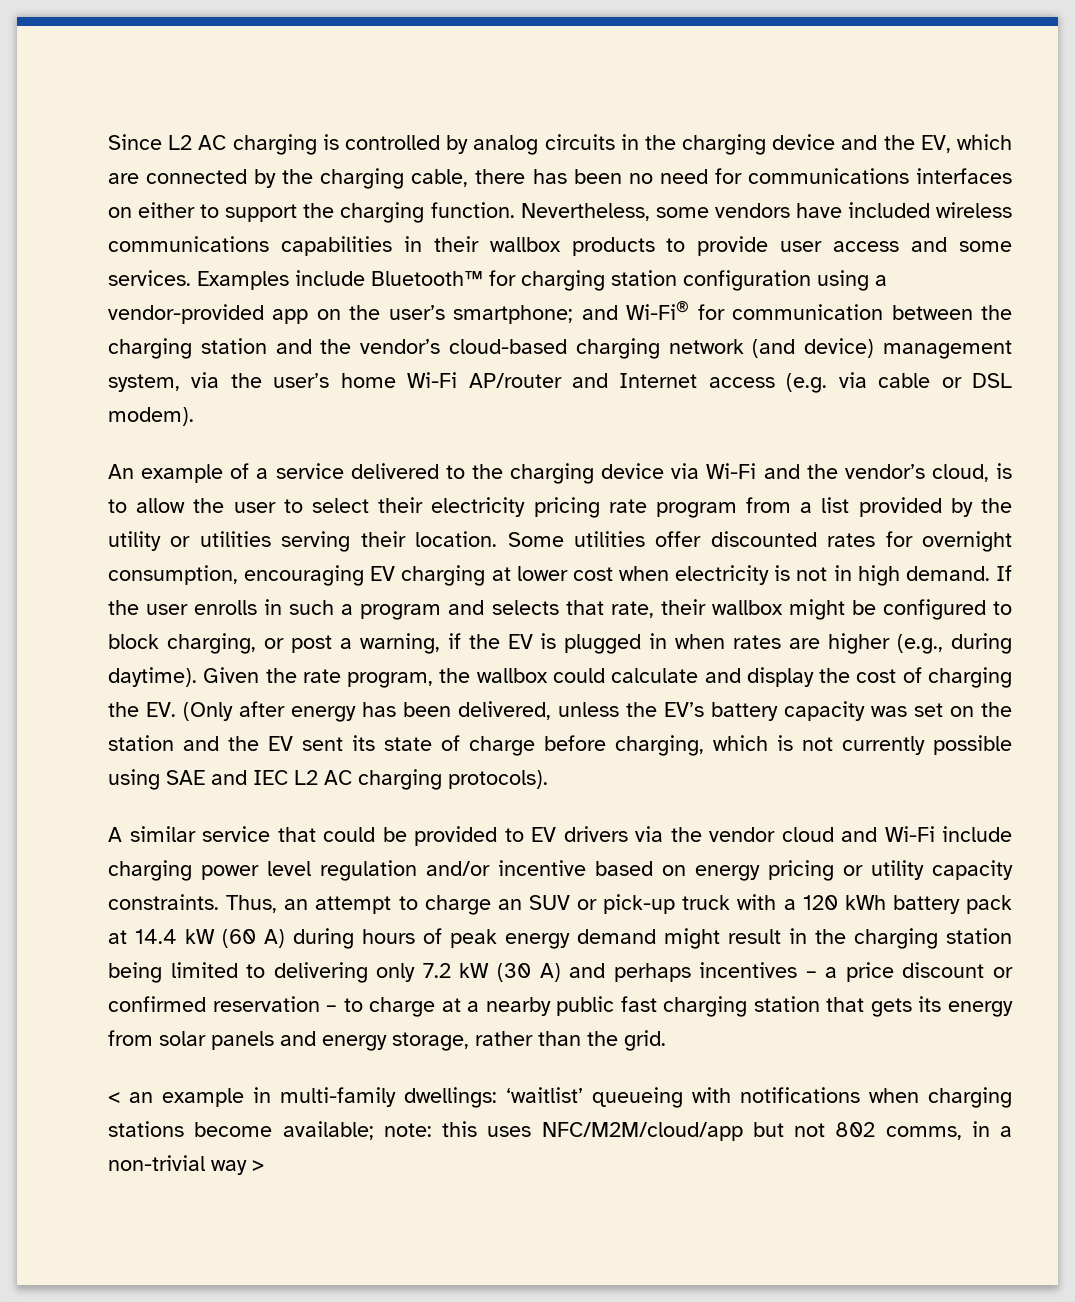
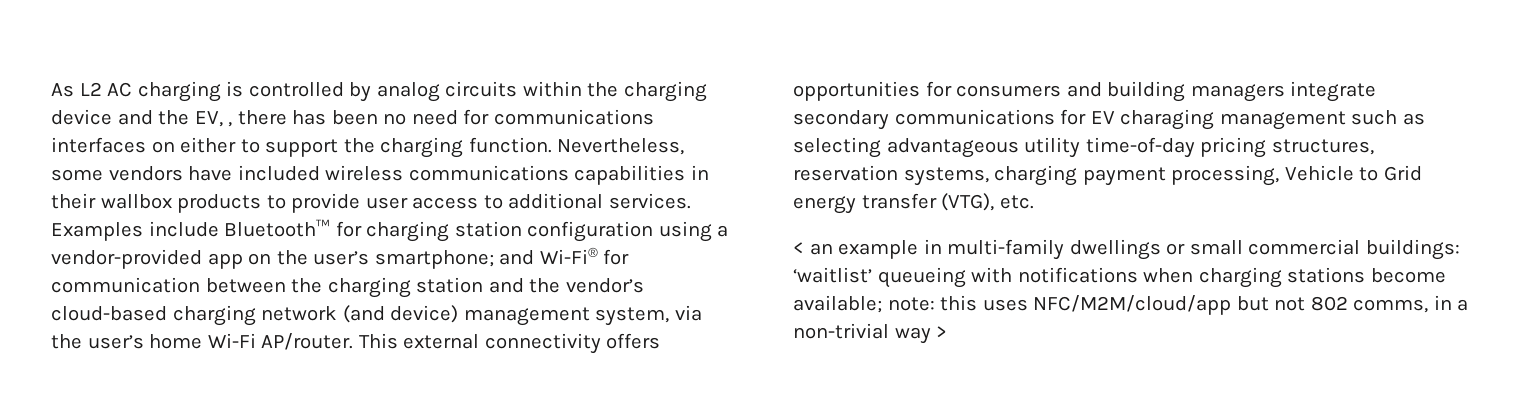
- Since L2 AC charging is controlled by analog circuits in the charging device and the EV, which are connected by the charging cable, there has been no need for communications interfaces on either to support the charging function.
+ As L2 AC charging is controlled by analog circuits within the charging device and the EV, , there has been no need for communications interfaces on either to support the charging function.
- Nevertheless, some vendors have included wireless communications capabilities in their wallbox products to provide user access and some services.
+ Nevertheless, some vendors have included wireless communications capabilities in their wallbox products to provide user access to additional services.
- Examples include Bluetooth™ for charging station configuration using a vendor-provided app on the user’s smartphone; and Wi-Fi® for communication between the charging station and the vendor’s cloud-based charging network (and device) management system, via the user’s home Wi-Fi AP/router and Internet access (e.g. via cable or DSL modem).
- An example of a service delivered to the charging device via Wi-Fi and the vendor’s cloud, is to allow the user to select their electricity pricing rate program from a list provided by the utility or utilities serving their location. Some utilities offer discounted rates for overnight consumption, encouraging EV charging at lower cost when electricity is not in high demand. If the user enrolls in such a program and selects that rate, their wallbox might be configured to block charging, or post a warning, if the EV is plugged in when rates are higher (e.g., during daytime). Given the rate program, the wallbox could calculate and display the cost of charging the EV. (Only after energy has been delivered, unless the EV’s battery capacity was set on the station and the EV sent its state of charge before charging, which is not currently possible using SAE and IEC L2 AC charging protocols).
- A similar service that could be provided to EV drivers via the vendor cloud and Wi-Fi include charging power level regulation and/or incentive based on energy pricing or utility capacity constraints. Thus, an attempt to charge an SUV or pick-up truck with a 120 kWh battery pack at 14.4 kW (60 A) during hours of peak energy demand might result in the charging station being limited to delivering only 7.2 kW (30 A) and perhaps incentives – a price discount or confirmed reservation – to charge at a nearby public fast charging station that gets its energy from solar panels and energy storage, rather than the grid.
+ Examples include Bluetooth™ for charging station configuration using a vendor-provided app on the user’s smartphone; and Wi-Fi® for communication between the charging station and the vendor’s cloud-based charging network (and device) management system, via the user’s home Wi-Fi AP/router. This external connectivity offers opportunities for consumers and building managers integrate secondary communications for EV charaging management such as selecting advantageous utility time-of-day pricing structures, reservation systems, charging payment processing, Vehicle to Grid energy transfer (VTG), etc.
- < an example in multi-family dwellings: ‘waitlist’ queueing with notifications when charging stations become available; note: this uses NFC/M2M/cloud/app but not 802 comms, in a non-trivial way >
+ < an example in multi-family dwellings or small commercial buildings: ‘waitlist’ queueing with notifications when charging stations become available; note: this uses NFC/M2M/cloud/app but not 802 comms, in a non-trivial way >

